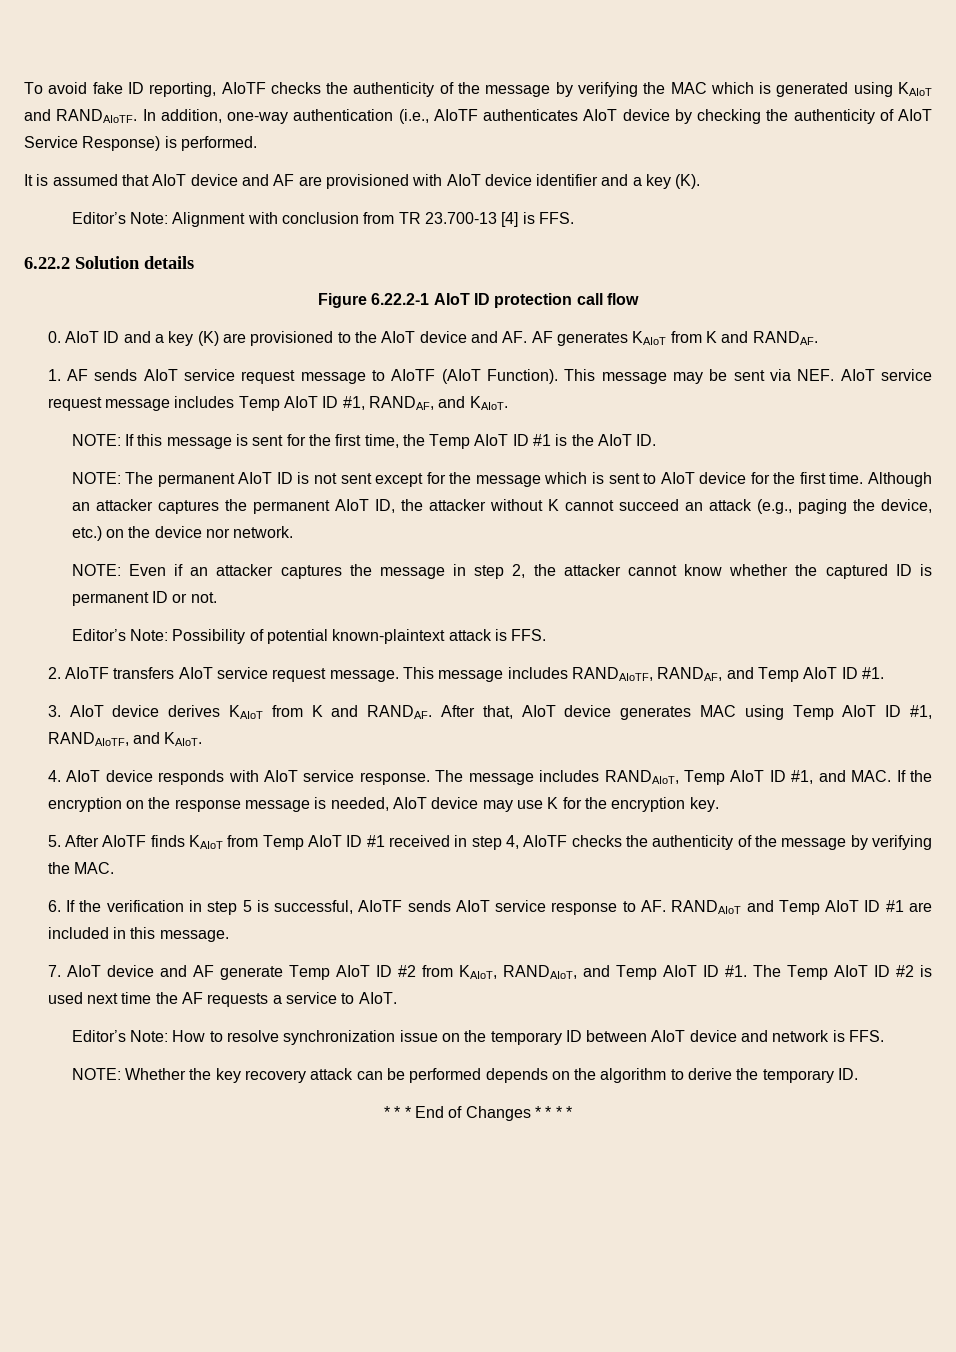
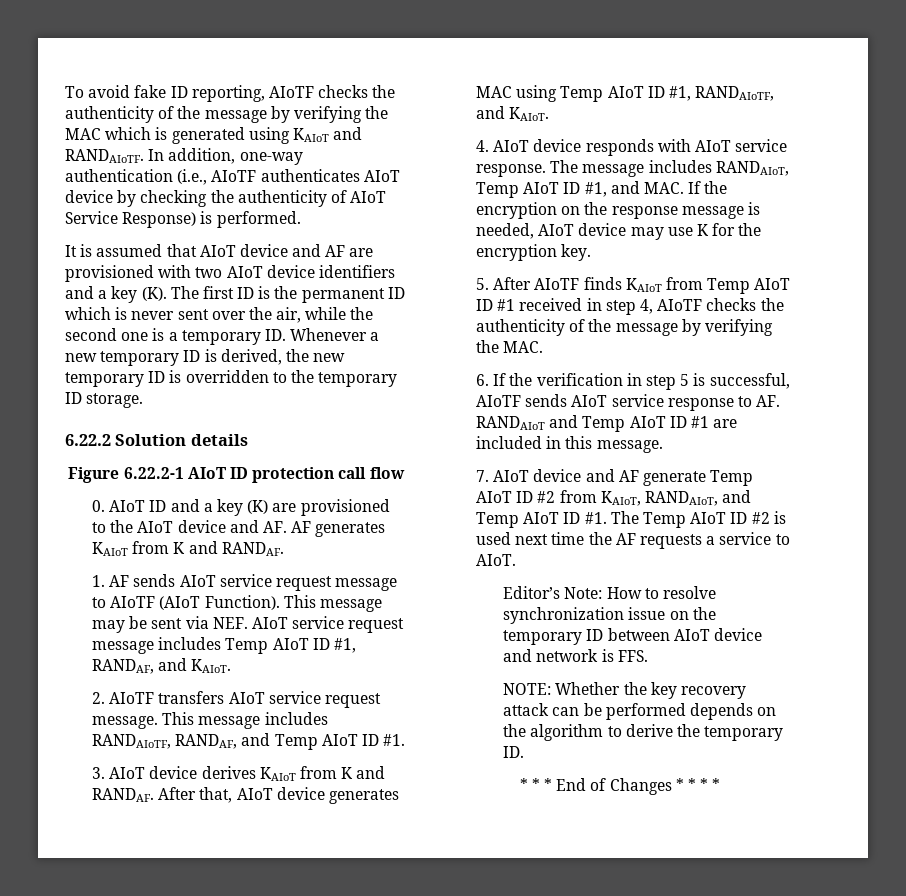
- It is assumed that AIoT device and AF are provisioned with AIoT device identifier and a key (K).
- Editor’s Note: Alignment with conclusion from TR 23.700-13 [4] is FFS.
+ It is assumed that AIoT device and AF are provisioned with two AIoT device identifiers and a key (K). The first ID is the permanent ID which is never sent over the air, while the second one is a temporary ID. Whenever a new temporary ID is derived, the new temporary ID is overridden to the temporary ID storage.
- NOTE: If this message is sent for the first time, the Temp AIoT ID #1 is the AIoT ID.
- NOTE: The permanent AIoT ID is not sent except for the message which is sent to AIoT device for the first time. Although an attacker captures the permanent AIoT ID, the attacker without K cannot succeed an attack (e.g., paging the device, etc.) on the device nor network.
- NOTE: Even if an attacker captures the message in step 2, the attacker cannot know whether the captured ID is permanent ID or not.
- Editor’s Note: Possibility of potential known-plaintext attack is FFS.

